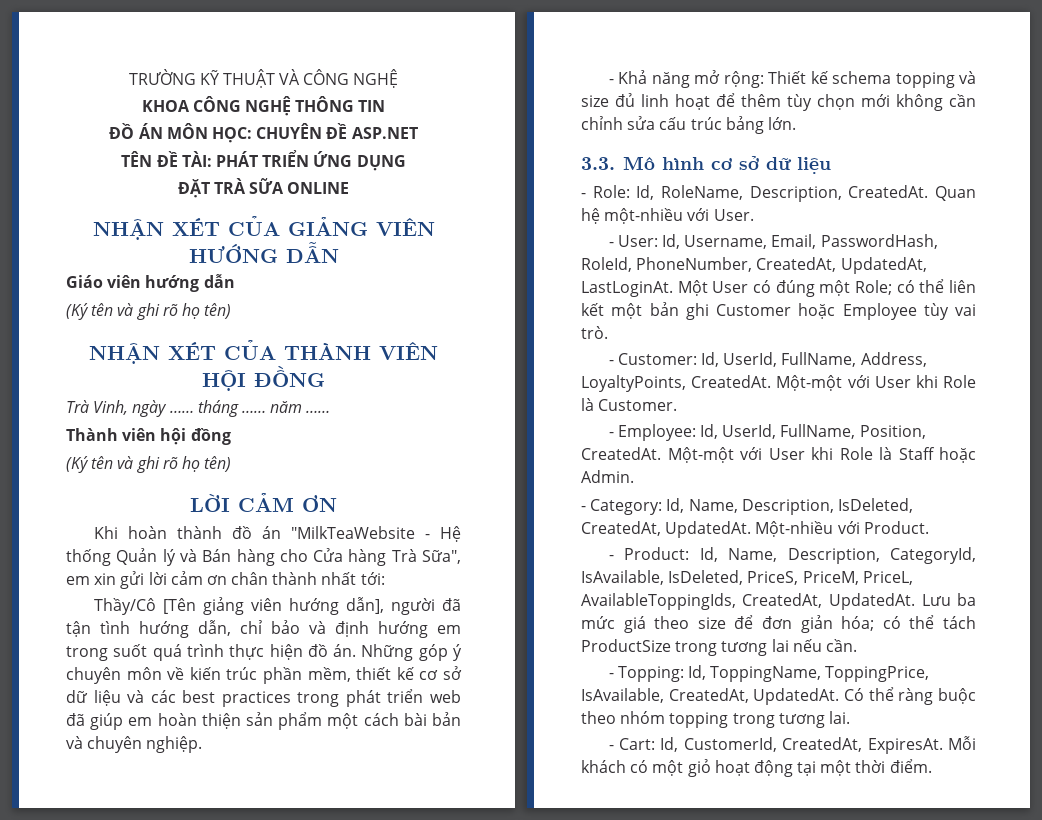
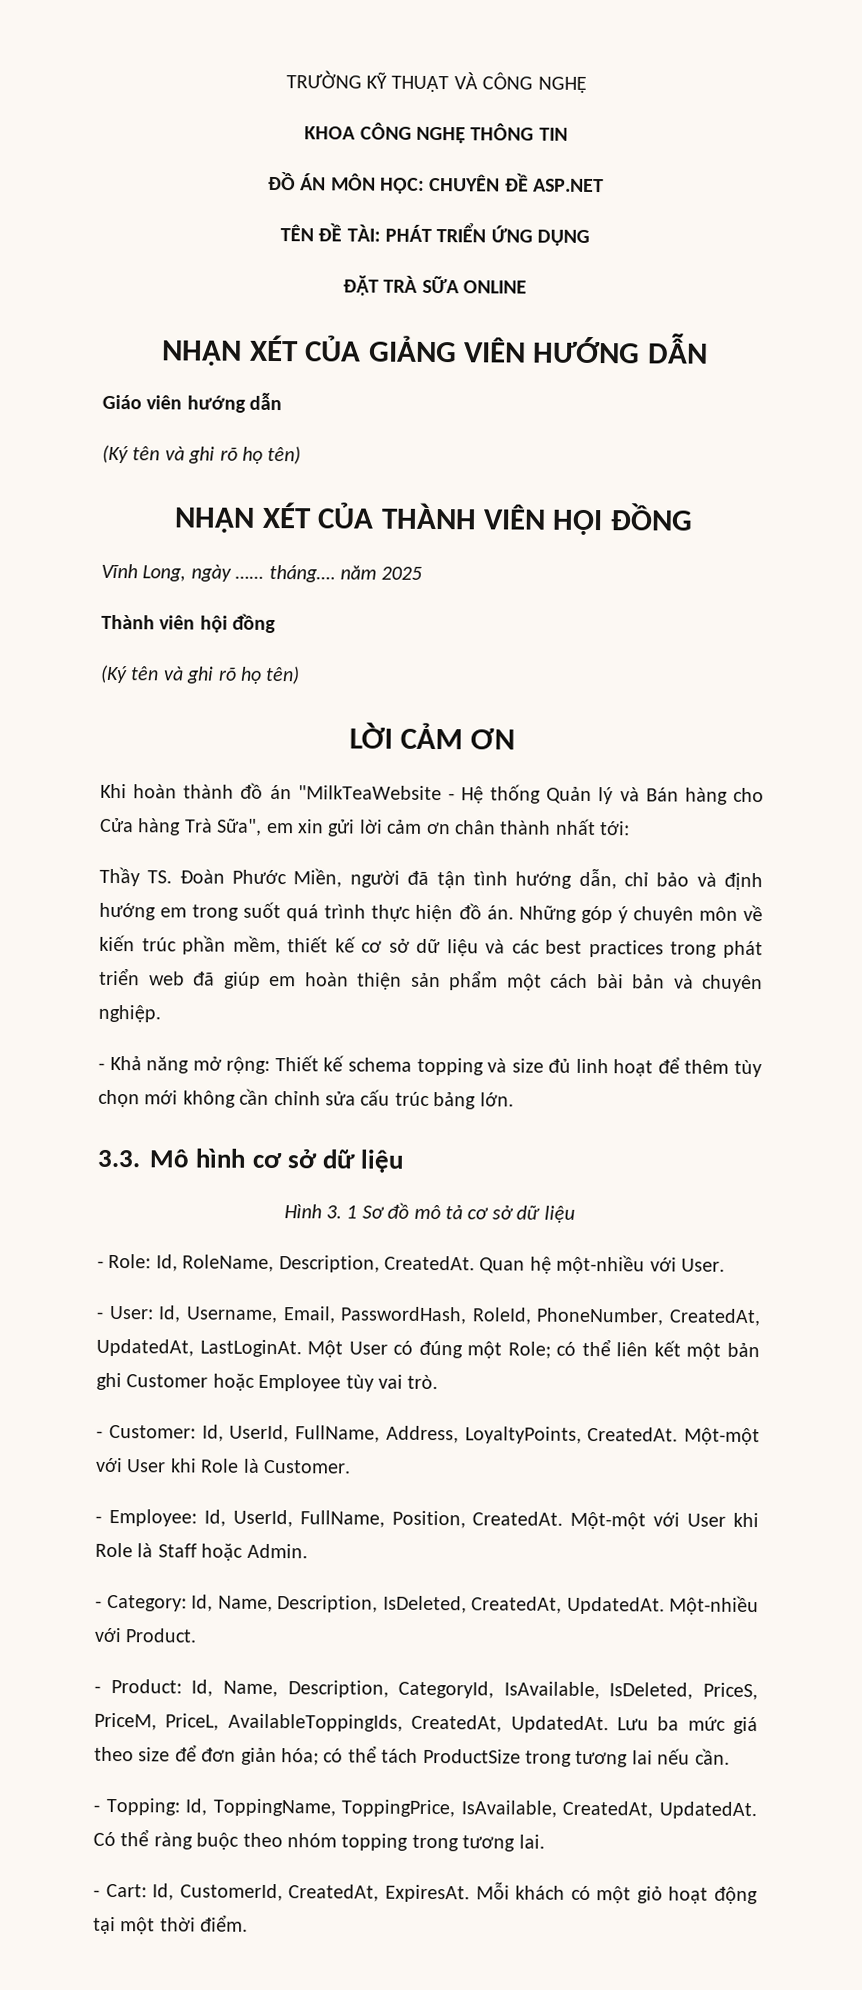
- Trà Vinh, ngày …… tháng …… năm ……
+ Vĩnh Long, ngày …… tháng…. năm 2025
- Thầy/Cô [Tên giảng viên hướng dẫn], người đã tận tình hướng dẫn, chỉ bảo và định hướng em trong suốt quá trình thực hiện đồ án.
+ Thầy TS. Đoàn Phước Miền, người đã tận tình hướng dẫn, chỉ bảo và định hướng em trong suốt quá trình thực hiện đồ án.
+ Hình 3. 1 Sơ đồ mô tả cơ sở dữ liệu

